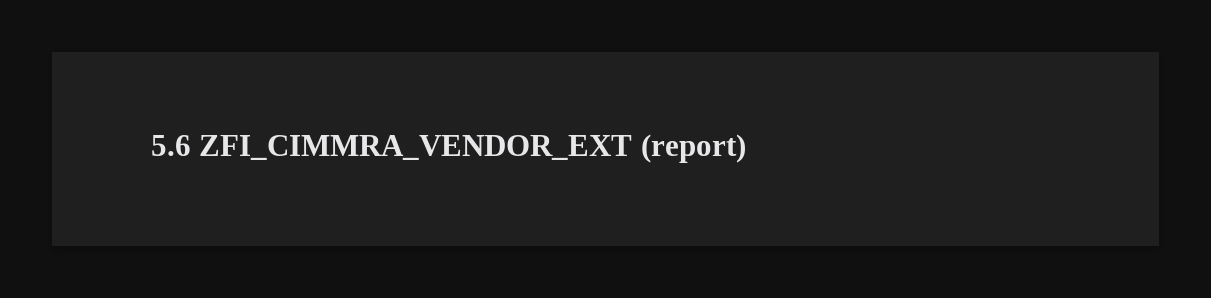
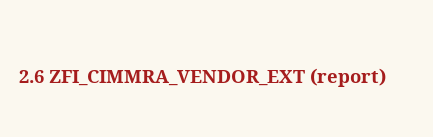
- 5.6 ZFI_CIMMRA_VENDOR_EXT (report)
+ 2.6 ZFI_CIMMRA_VENDOR_EXT (report)

